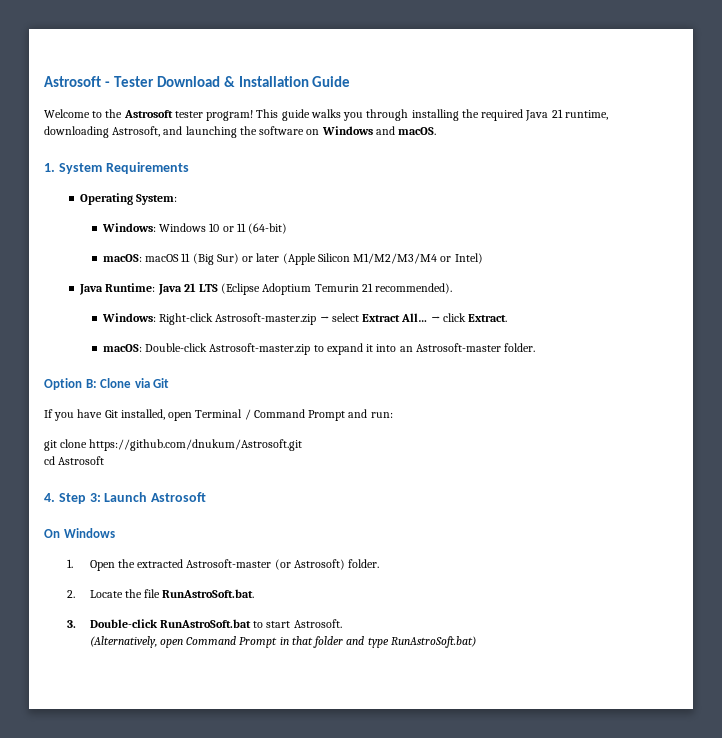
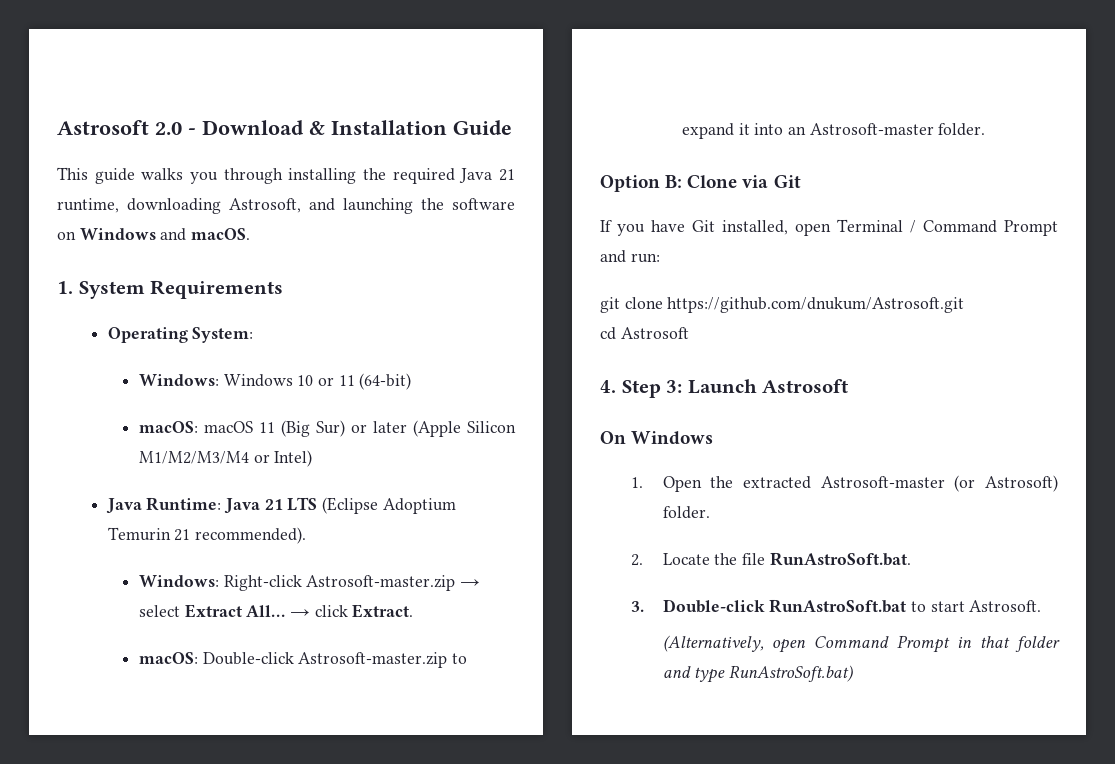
- Astrosoft - Tester Download & Installation Guide
+ Astrosoft 2.0 - Download & Installation Guide
- Welcome to the Astrosoft tester program!

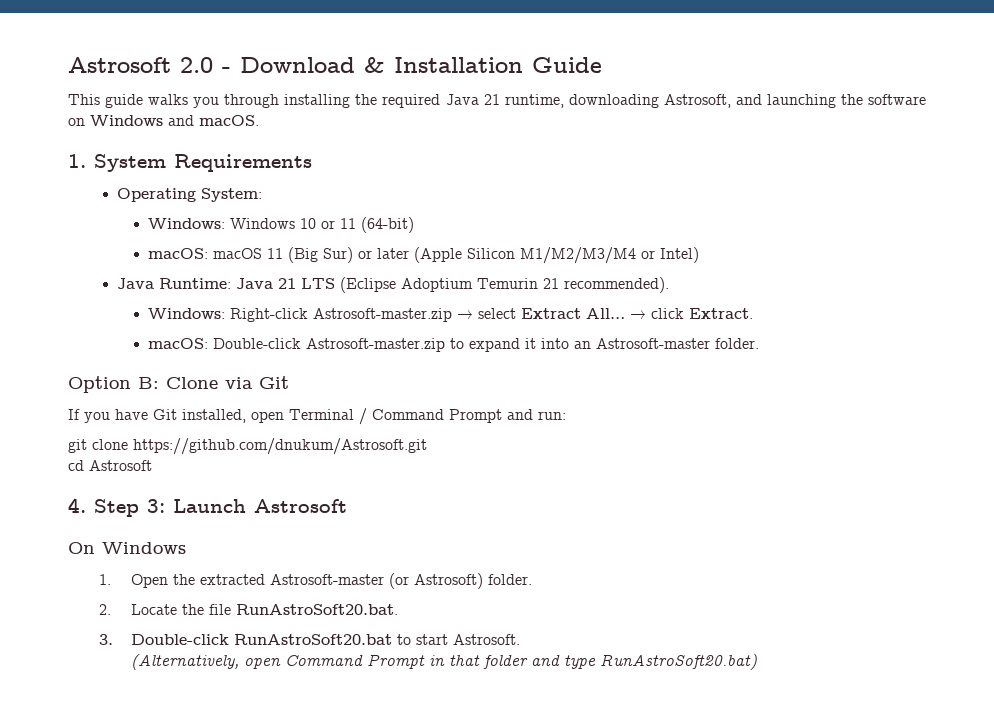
- 2. Locate the file RunAstroSoft.bat.
+ 2. Locate the file RunAstroSoft20.bat.
- 3. Double-click RunAstroSoft.bat to start Astrosoft.
+ 3. Double-click RunAstroSoft20.bat to start Astrosoft.
- (Alternatively, open Command Prompt in that folder and type RunAstroSoft.bat)
+ (Alternatively, open Command Prompt in that folder and type RunAstroSoft20.bat)

